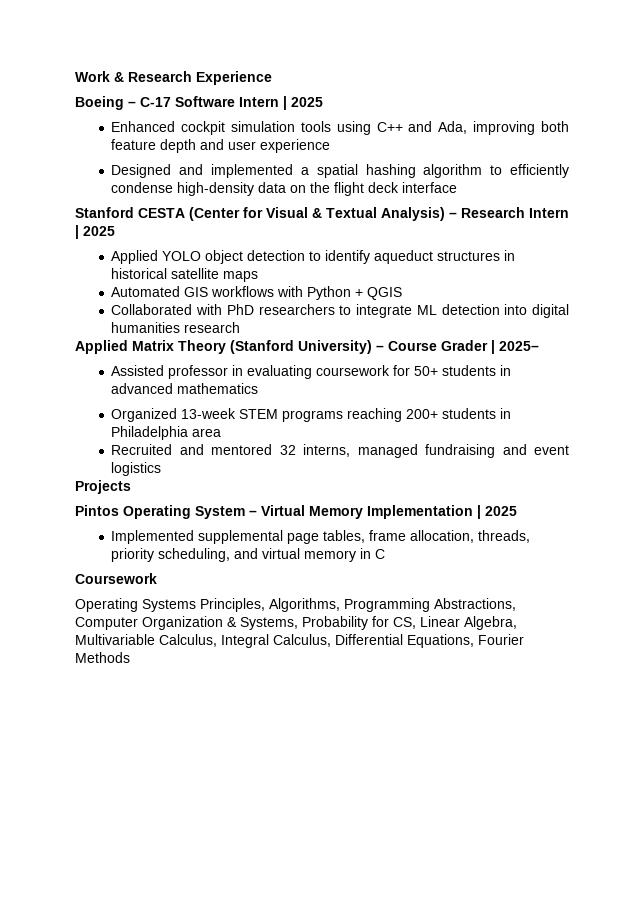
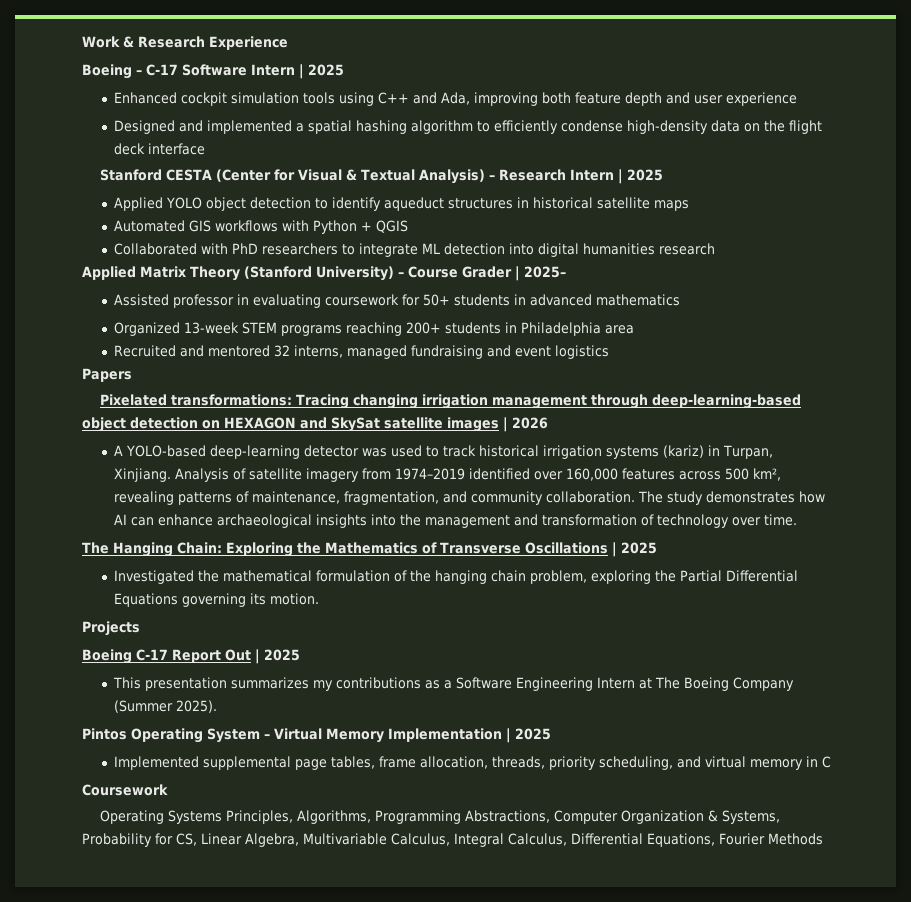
+ Papers
+ Pixelated transformations: Tracing changing irrigation management through deep-learning-based object detection on HEXAGON and SkySat satellite images | 2026
+ A YOLO-based deep-learning detector was used to track historical irrigation systems (kariz) in Turpan, Xinjiang. Analysis of satellite imagery from 1974–2019 identified over 160,000 features across 500 km², revealing patterns of maintenance, fragmentation, and community collaboration. The study demonstrates how AI can enhance archaeological insights into the management and transformation of technology over time.
+ The Hanging Chain: Exploring the Mathematics of Transverse Oscillations | 2025
+ Investigated the mathematical formulation of the hanging chain problem, exploring the Partial Differential Equations governing its motion.
  Projects
+ Boeing C-17 Report Out | 2025
+ This presentation summarizes my contributions as a Software Engineering Intern at The Boeing Company (Summer 2025).

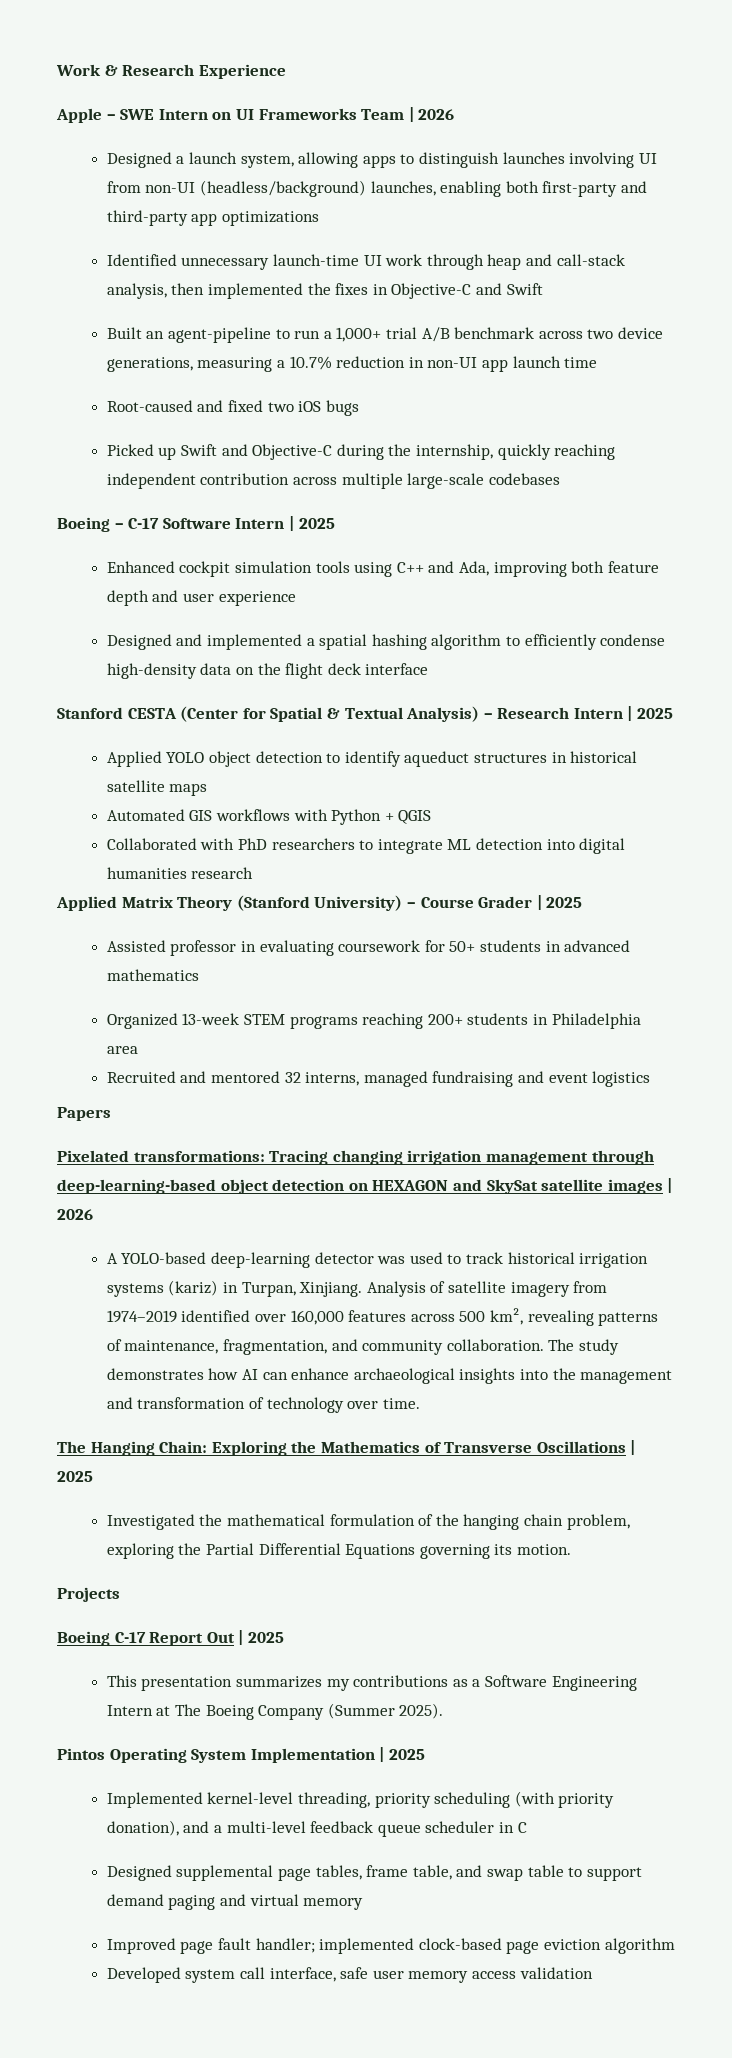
+ Apple – SWE Intern on UI Frameworks Team | 2026
+ Designed a launch system, allowing apps to distinguish launches involving UI from non-UI (headless/background) launches, enabling both first-party and third-party app optimizations
+ Identified unnecessary launch-time UI work through heap and call-stack analysis, then implemented the fixes in Objective-C and Swift
+ Built an agent-pipeline to run a 1,000+ trial A/B benchmark across two device generations, measuring a 10.7% reduction in non-UI app launch time
+ Root-caused and fixed two iOS bugs
+ Picked up Swift and Objective-C during the internship, quickly reaching independent contribution across multiple large-scale codebases
- Stanford CESTA (Center for Visual & Textual Analysis) – Research Intern | 2025
+ Stanford CESTA (Center for Spatial & Textual Analysis) – Research Intern | 2025
- Applied Matrix Theory (Stanford University) – Course Grader | 2025–
+ Applied Matrix Theory (Stanford University) – Course Grader | 2025
- Pintos Operating System – Virtual Memory Implementation | 2025
+ Pintos Operating System Implementation | 2025
- Implemented supplemental page tables, frame allocation, threads, priority scheduling, and virtual memory in C
- Coursework
- Operating Systems Principles, Algorithms, Programming Abstractions, Computer Organization & Systems, Probability for CS, Linear Algebra, Multivariable Calculus, Integral Calculus, Differential Equations, Fourier Methods
+ Implemented kernel-level threading, priority scheduling (with priority donation), and a multi-level feedback queue scheduler in C
+ Designed supplemental page tables, frame table, and swap table to support demand paging and virtual memory
+ Improved page fault handler; implemented clock-based page eviction algorithm
+ Developed system call interface, safe user memory access validation

